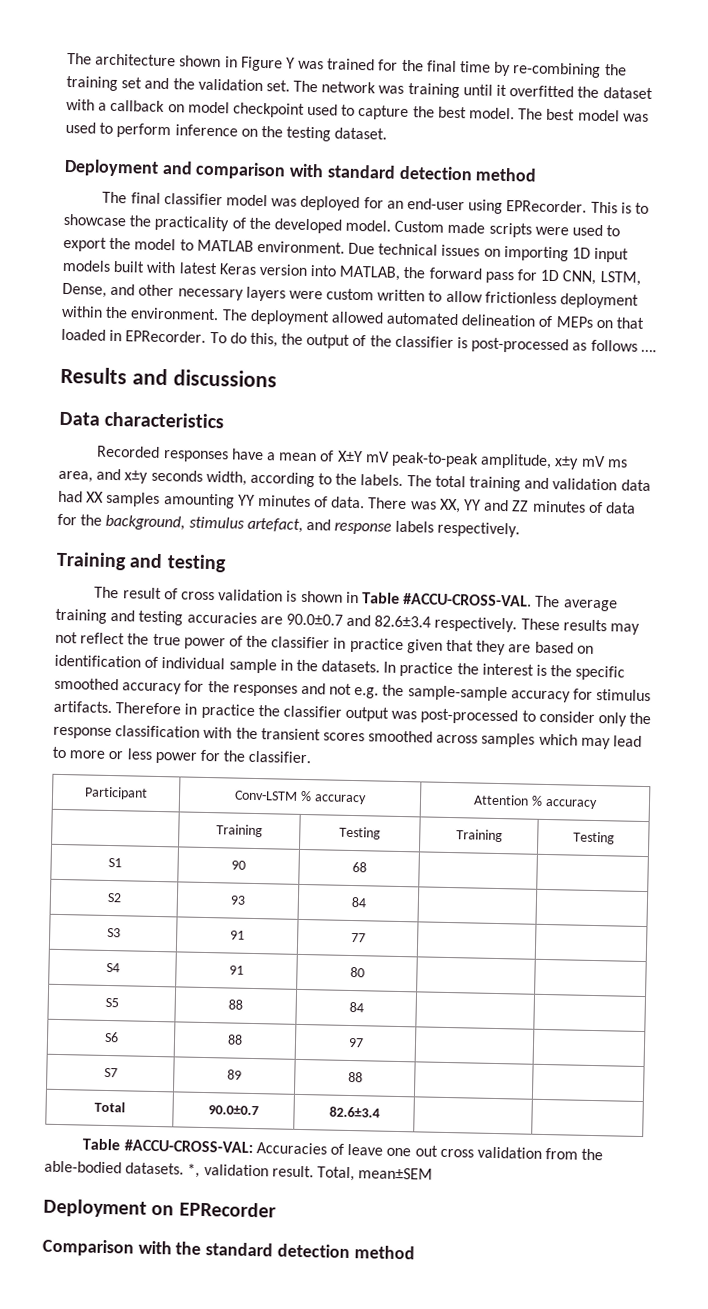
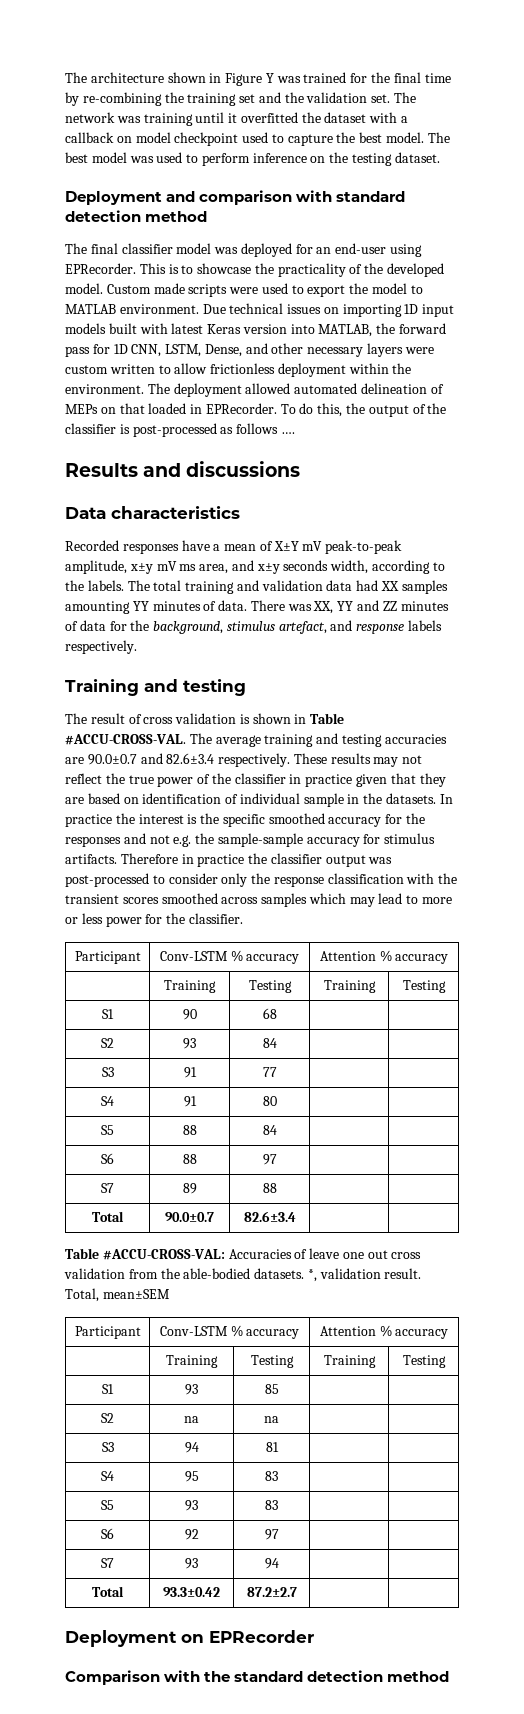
  Total, mean±SEM
+ Participant | Conv-LSTM % accuracy | Attention % accuracy
+ | Training | Testing | Training | Testing
+ S1 | 93 | 85 | |
+ S2 | na | na | |
+ S3 | 94 | 81 | |
+ S4 | 95 | 83 | |
+ S5 | 93 | 83 | |
+ S6 | 92 | 97 | |
+ S7 | 93 | 94 | |
+ Total | 93.3±0.42 | 87.2±2.7 | |

